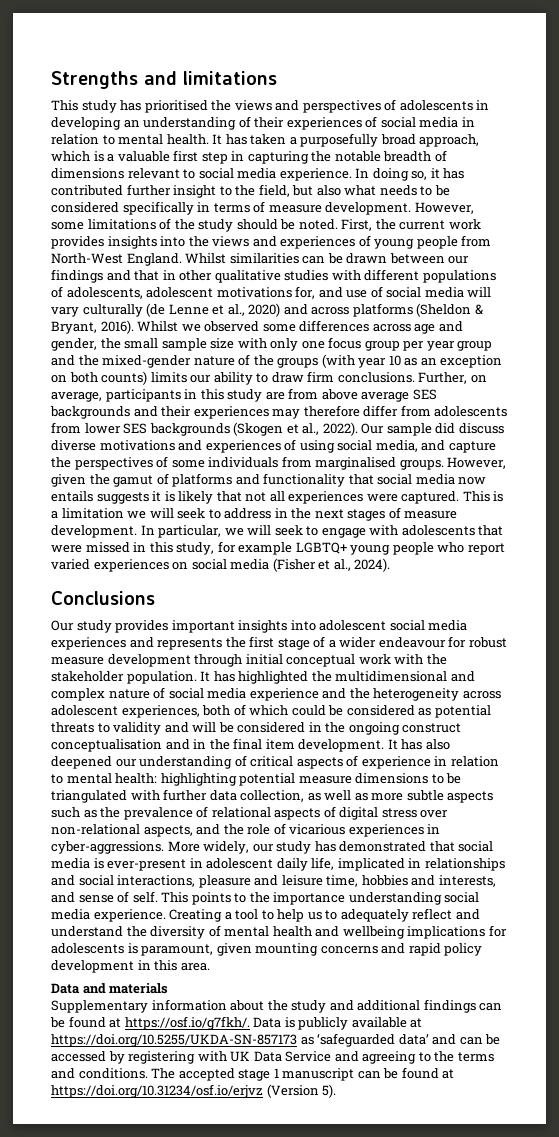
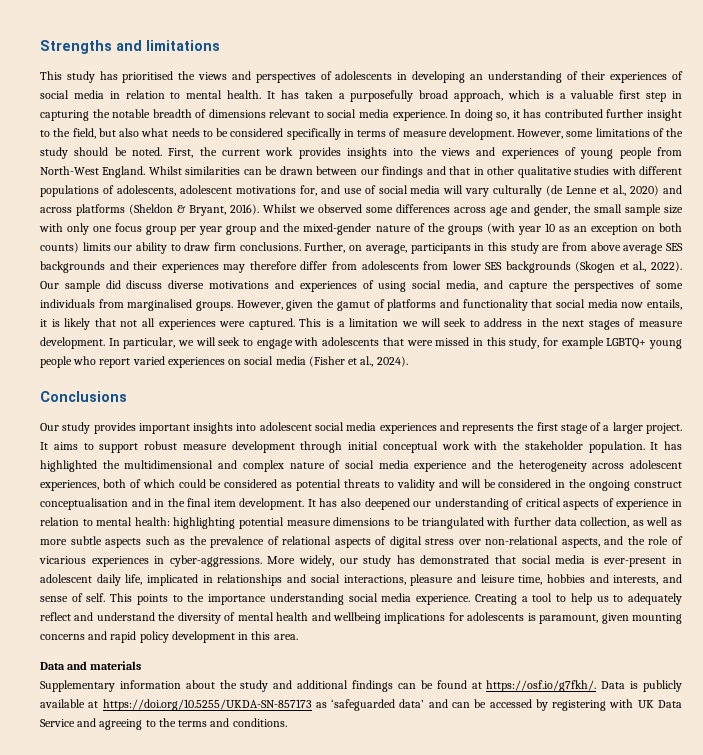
- However, given the gamut of platforms and functionality that social media now entails suggests it is likely that not all experiences were captured.
+ However, given the gamut of platforms and functionality that social media now entails, it is likely that not all experiences were captured.
- Our study provides important insights into adolescent social media experiences and represents the first stage of a wider endeavour for robust measure development through initial conceptual work with the stakeholder population.
+ Our study provides important insights into adolescent social media experiences and represents the first stage of a larger project. It aims to support robust measure development through initial conceptual work with the stakeholder population.
- The accepted stage 1 manuscript can be found at https://doi.org/10.31234/osf.io/erjvz (Version 5).

